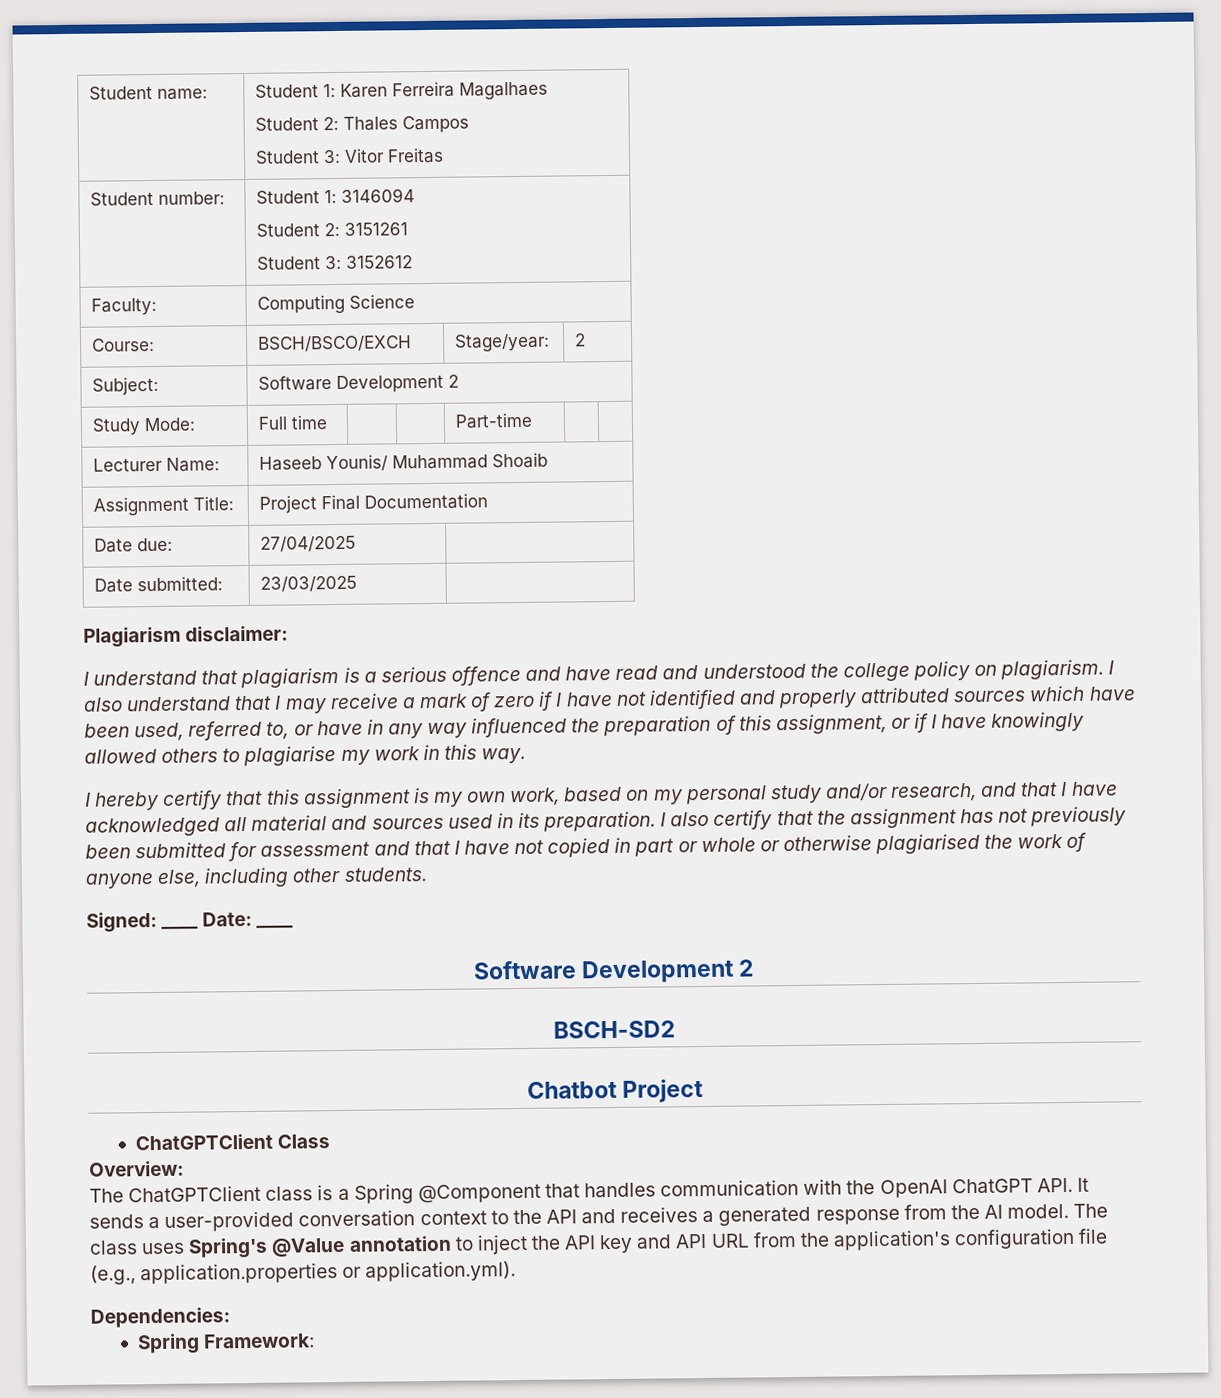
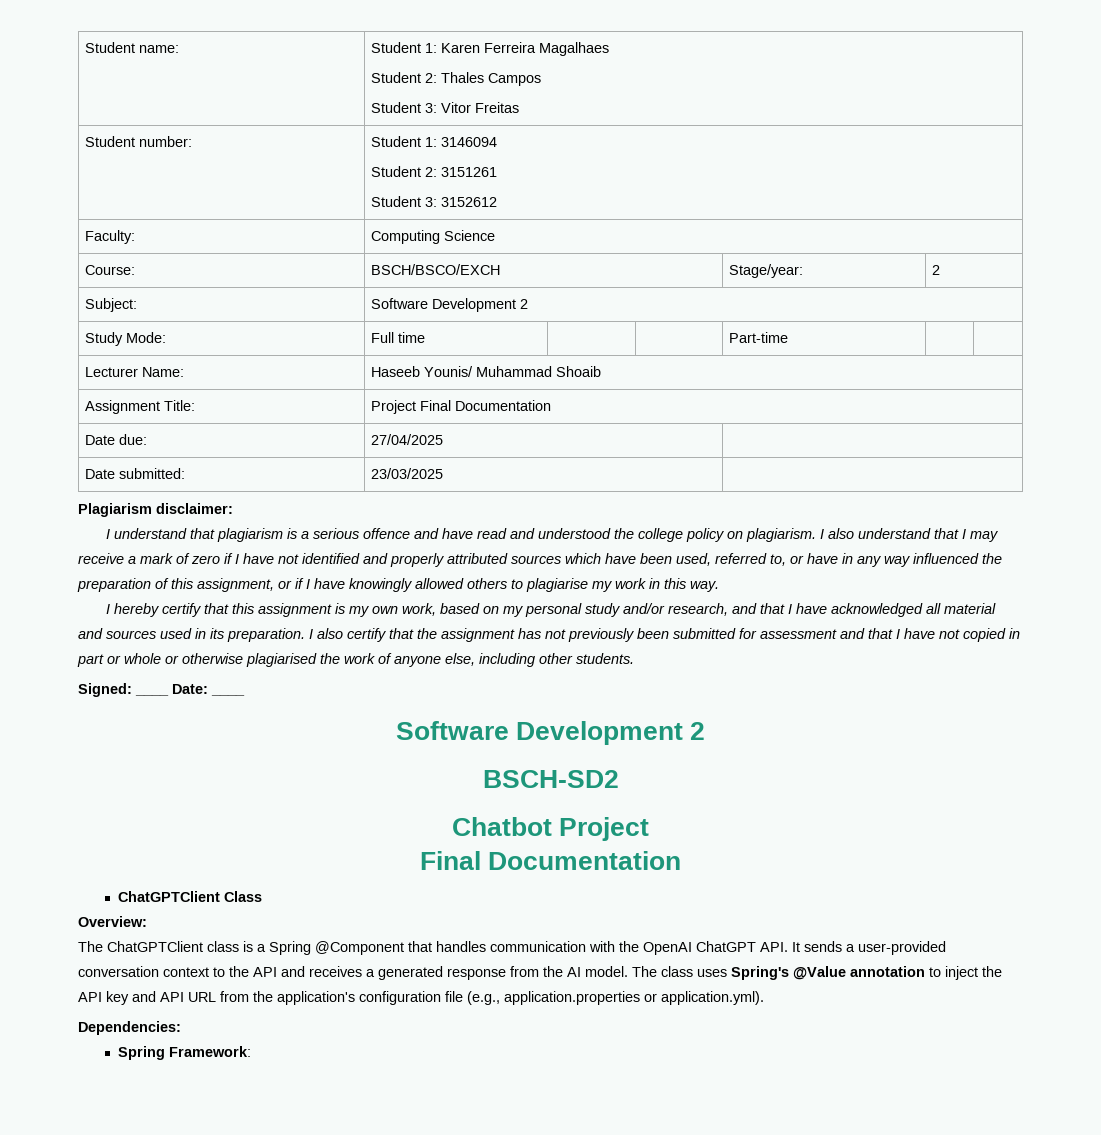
  Chatbot Project
+ Final Documentation

